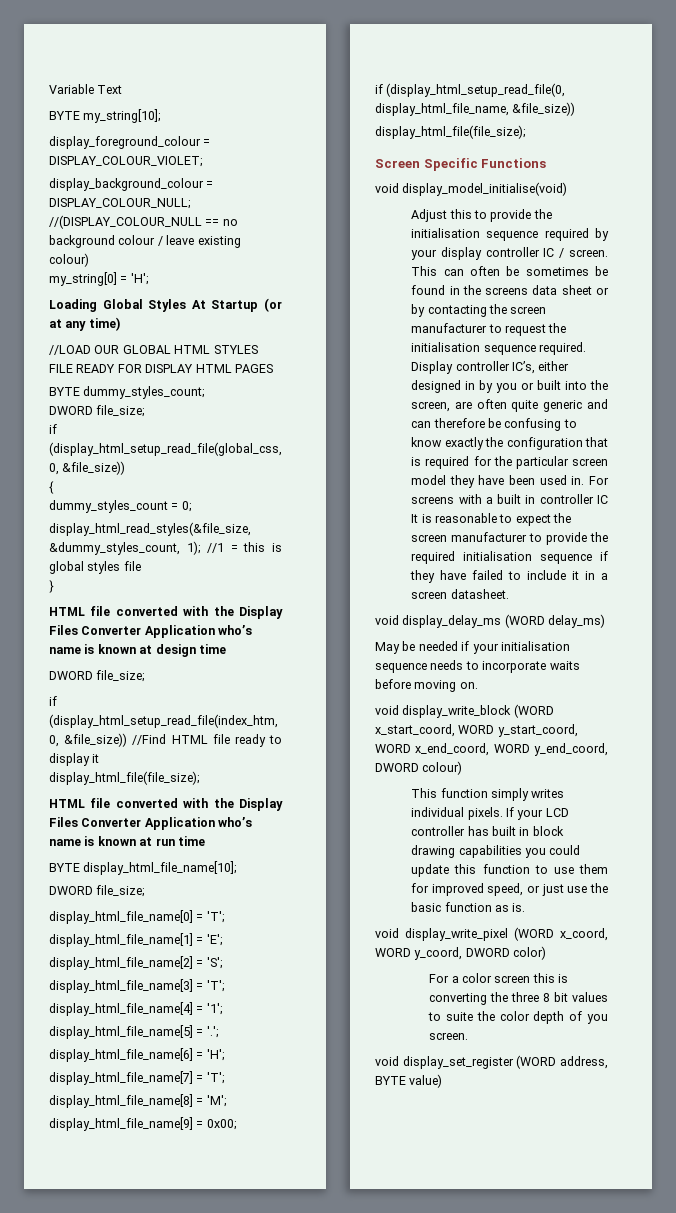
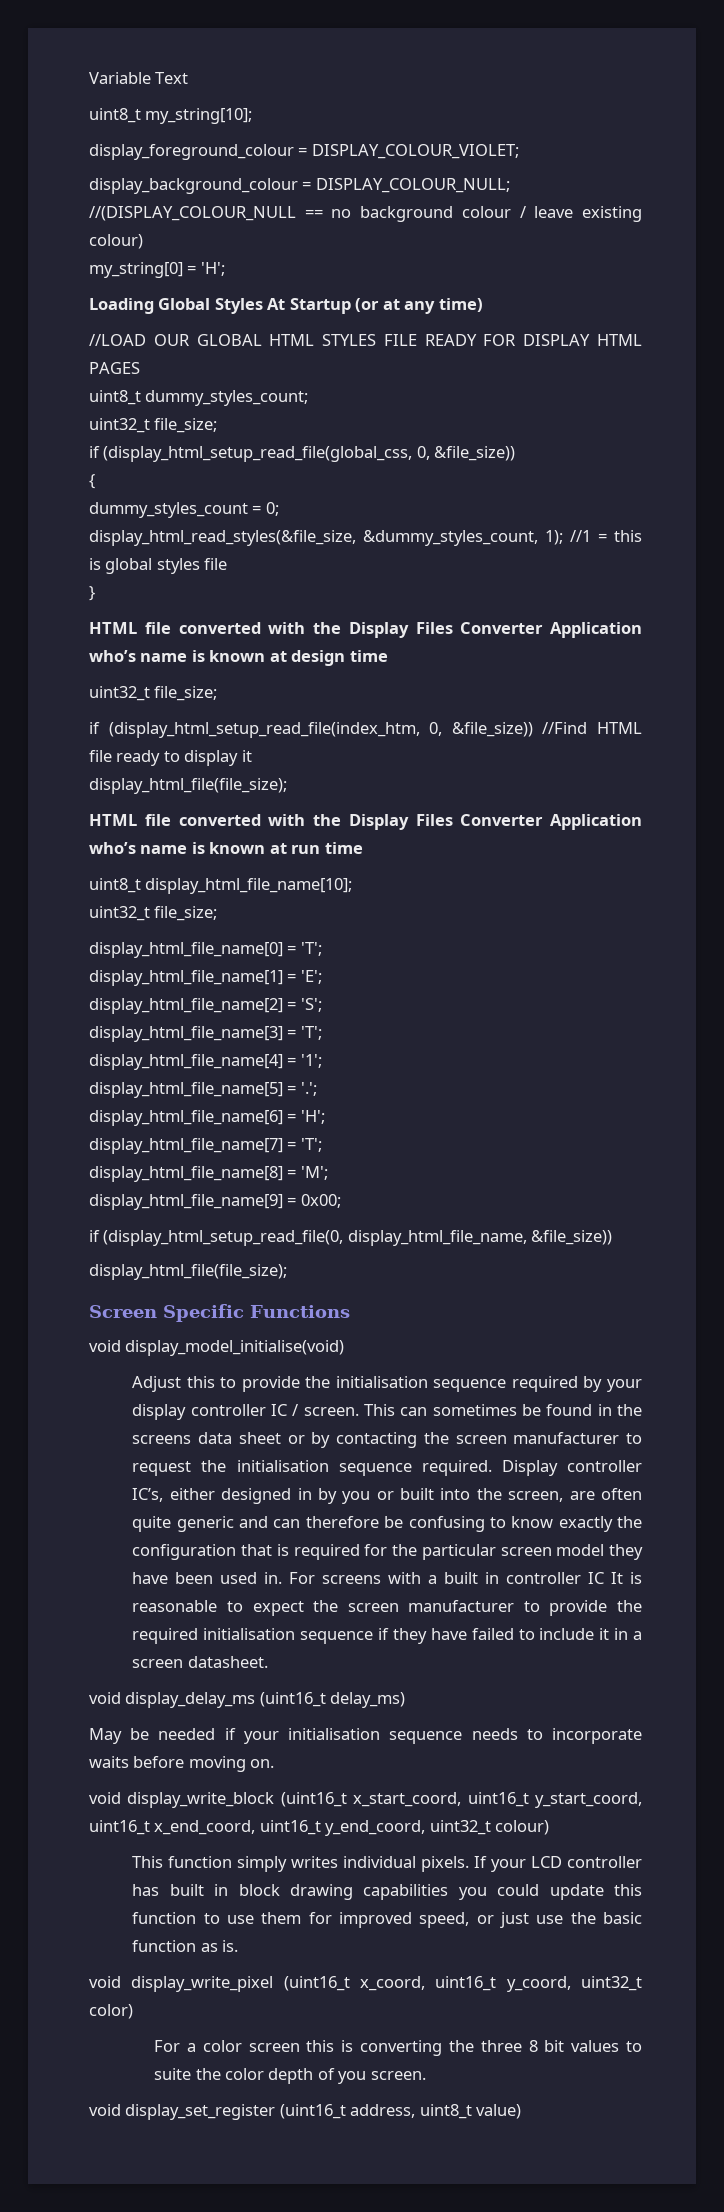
- BYTE my_string[10];
+ uint8_t my_string[10];
- BYTE dummy_styles_count;
- DWORD file_size;
+ uint8_t dummy_styles_count;
+ uint32_t file_size;
  HTML file converted with the Display Files Converter Application who’s name is known at design time
- DWORD file_size;
+ uint32_t file_size;
- BYTE display_html_file_name[10];
- DWORD file_size;
+ uint8_t display_html_file_name[10];
+ uint32_t file_size;
- This can often be sometimes be found in the screens data sheet or by contacting the screen manufacturer to request the initialisation sequence required.
+ This can sometimes be found in the screens data sheet or by contacting the screen manufacturer to request the initialisation sequence required.
- void display_delay_ms (WORD delay_ms)
+ void display_delay_ms (uint16_t delay_ms)
- void display_write_block (WORD x_start_coord, WORD y_start_coord, WORD x_end_coord, WORD y_end_coord, DWORD colour)
+ void display_write_block (uint16_t x_start_coord, uint16_t y_start_coord, uint16_t x_end_coord, uint16_t y_end_coord, uint32_t colour)
- void display_write_pixel (WORD x_coord, WORD y_coord, DWORD color)
+ void display_write_pixel (uint16_t x_coord, uint16_t y_coord, uint32_t color)
- void display_set_register (WORD address, BYTE value)
+ void display_set_register (uint16_t address, uint8_t value)

